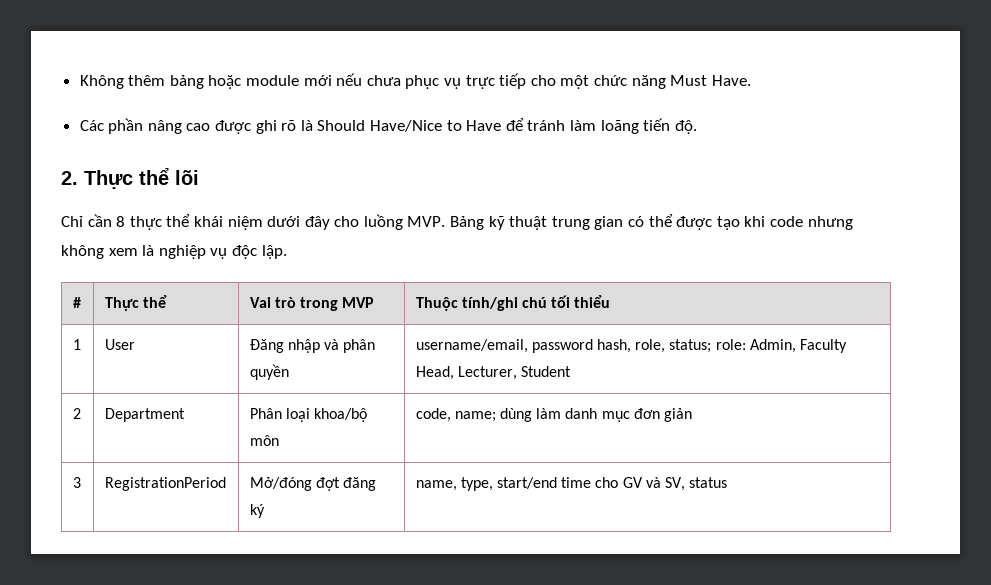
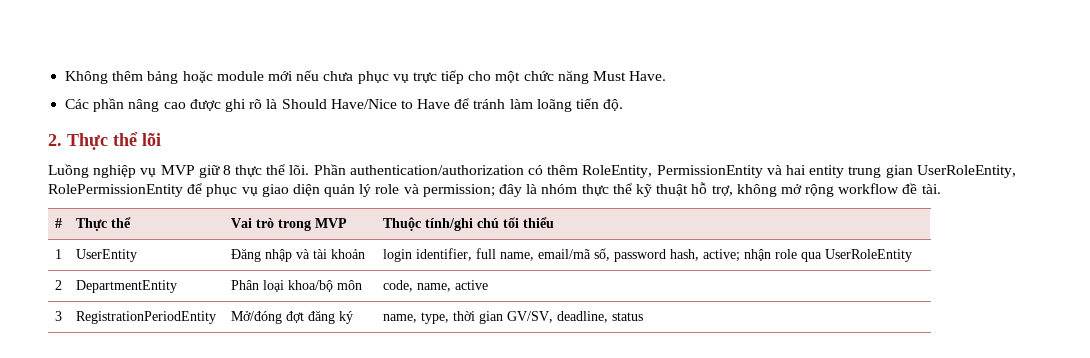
- Chỉ cần 8 thực thể khái niệm dưới đây cho luồng MVP. Bảng kỹ thuật trung gian có thể được tạo khi code nhưng không xem là nghiệp vụ độc lập.
+ Luồng nghiệp vụ MVP giữ 8 thực thể lõi. Phần authentication/authorization có thêm RoleEntity, PermissionEntity và hai entity trung gian UserRoleEntity, RolePermissionEntity để phục vụ giao diện quản lý role và permission; đây là nhóm thực thể kỹ thuật hỗ trợ, không mở rộng workflow đề tài.
- 1 | User | Đăng nhập và phân quyền | username/email, password hash, role, status; role: Admin, Faculty Head, Lecturer, Student
+ 1 | UserEntity | Đăng nhập và tài khoản | login identifier, full name, email/mã số, password hash, active; nhận role qua UserRoleEntity
- 2 | Department | Phân loại khoa/bộ môn | code, name; dùng làm danh mục đơn giản
+ 2 | DepartmentEntity | Phân loại khoa/bộ môn | code, name, active
- 3 | RegistrationPeriod | Mở/đóng đợt đăng ký | name, type, start/end time cho GV và SV, status
+ 3 | RegistrationPeriodEntity | Mở/đóng đợt đăng ký | name, type, thời gian GV/SV, deadline, status

